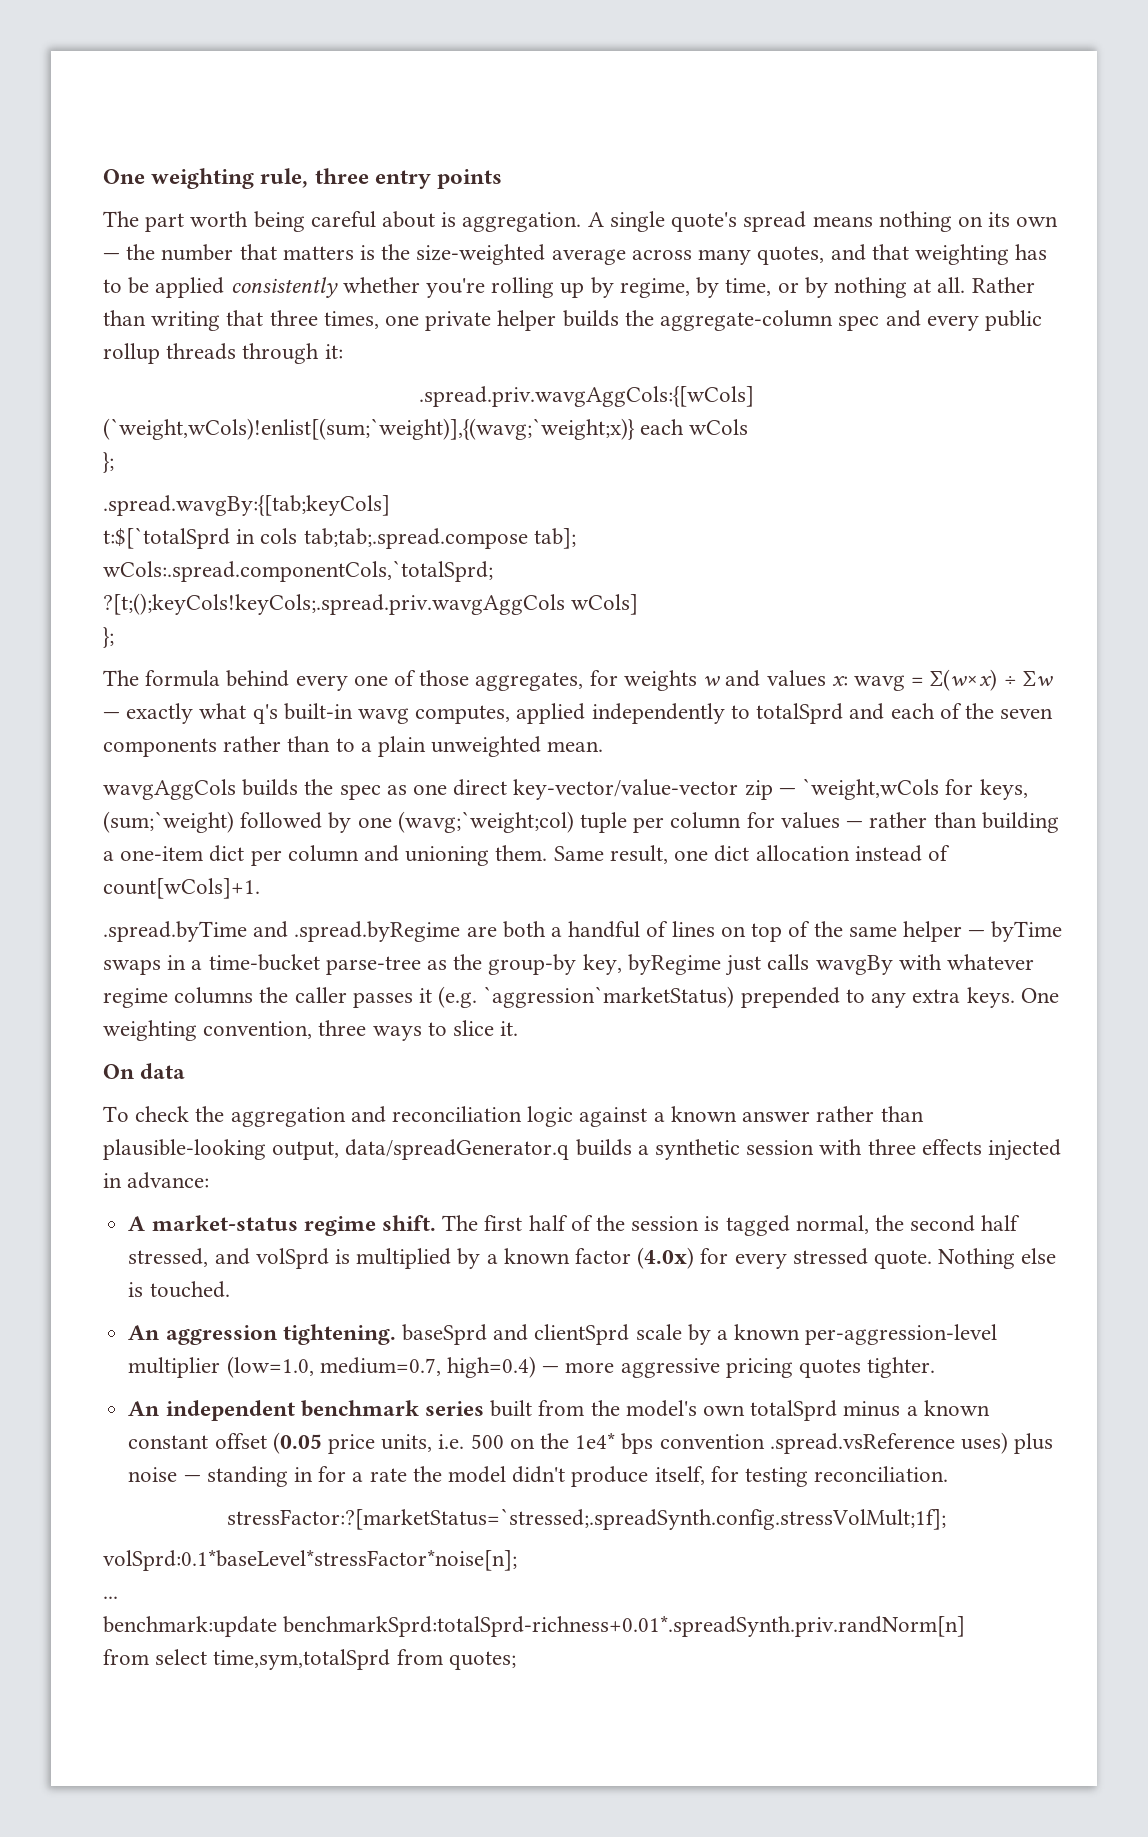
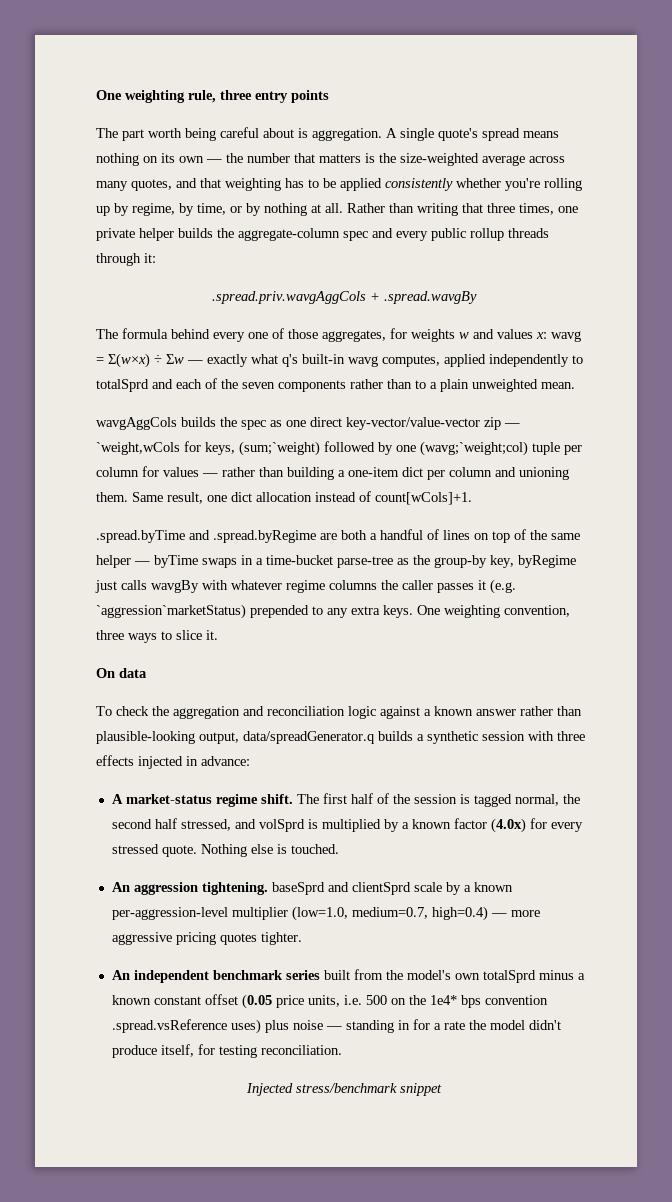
- .spread.priv.wavgAggCols:{[wCols]
- (`weight,wCols)!enlist[(sum;`weight)],{(wavg;`weight;x)} each wCols
- };
- .spread.wavgBy:{[tab;keyCols]
- t:$[`totalSprd in cols tab;tab;.spread.compose tab];
- wCols:.spread.componentCols,`totalSprd;
- ?[t;();keyCols!keyCols;.spread.priv.wavgAggCols wCols]
- };
+ .spread.priv.wavgAggCols + .spread.wavgBy
- stressFactor:?[marketStatus=`stressed;.spreadSynth.config.stressVolMult;1f];
- volSprd:0.1*baseLevel*stressFactor*noise[n];
- ...
- benchmark:update benchmarkSprd:totalSprd-richness+0.01*.spreadSynth.priv.randNorm[n]
- from select time,sym,totalSprd from quotes;
+ Injected stress/benchmark snippet

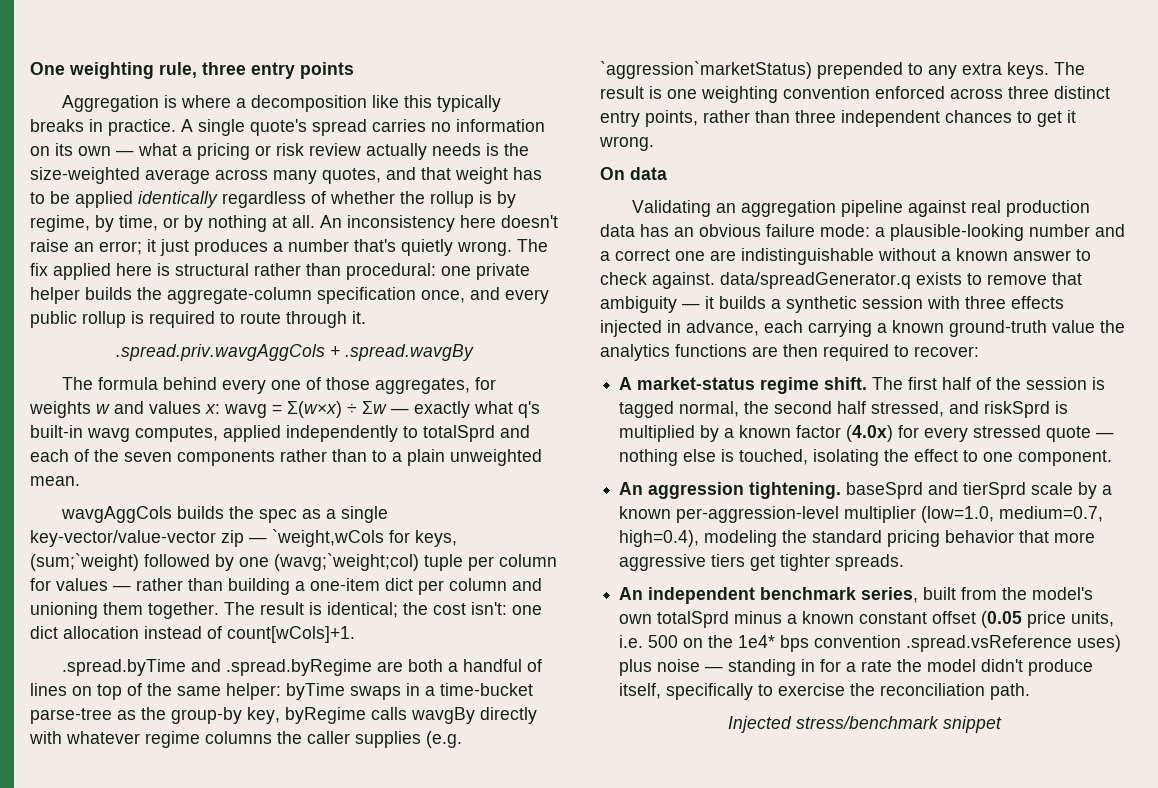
- The part worth being careful about is aggregation.
+ Aggregation is where a decomposition like this typically breaks in practice.
- A single quote's spread means nothing on its own — the number that matters is the size-weighted average across many quotes, and that weighting has to be applied consistently whether you're rolling up by regime, by time, or by nothing at all.
+ A single quote's spread carries no information on its own — what a pricing or risk review actually needs is the size-weighted average across many quotes, and that weight has to be applied identically regardless of whether the rollup is by regime, by time, or by nothing at all.
- Rather than writing that three times, one private helper builds the aggregate-column spec and every public rollup threads through it:
+ An inconsistency here doesn't raise an error; it just produces a number that's quietly wrong. The fix applied here is structural rather than procedural: one private helper builds the aggregate-column specification once, and every public rollup is required to route through it.
- wavgAggCols builds the spec as one direct key-vector/value-vector zip — `weight,wCols for keys, (sum;`weight) followed by one (wavg;`weight;col) tuple per column for values — rather than building a one-item dict per column and unioning them. Same result, one dict allocation instead of count[wCols]+1.
+ wavgAggCols builds the spec as a single key-vector/value-vector zip — `weight,wCols for keys, (sum;`weight) followed by one (wavg;`weight;col) tuple per column for values — rather than building a one-item dict per column and unioning them together. The result is identical; the cost isn't: one dict allocation instead of count[wCols]+1.
- .spread.byTime and .spread.byRegime are both a handful of lines on top of the same helper — byTime swaps in a time-bucket parse-tree as the group-by key, byRegime just calls wavgBy with whatever regime columns the caller passes it (e.g. `aggression`marketStatus) prepended to any extra keys.
+ .spread.byTime and .spread.byRegime are both a handful of lines on top of the same helper: byTime swaps in a time-bucket parse-tree as the group-by key, byRegime calls wavgBy directly with whatever regime columns the caller supplies (e.g. `aggression`marketStatus) prepended to any extra keys.
- One weighting convention, three ways to slice it.
+ The result is one weighting convention enforced across three distinct entry points, rather than three independent chances to get it wrong.
  On data
- To check the aggregation and reconciliation logic against a known answer rather than plausible-looking output, data/spreadGenerator.q builds a synthetic session with three effects injected in advance:
+ Validating an aggregation pipeline against real production data has an obvious failure mode: a plausible-looking number and a correct one are indistinguishable without a known answer to check against. data/spreadGenerator.q exists to remove that ambiguity — it builds a synthetic session with three effects injected in advance, each carrying a known ground-truth value the analytics functions are then required to recover:
- The first half of the session is tagged normal, the second half stressed, and volSprd is multiplied by a known factor (4.0x) for every stressed quote. Nothing else is touched.
+ The first half of the session is tagged normal, the second half stressed, and riskSprd is multiplied by a known factor (4.0x) for every stressed quote — nothing else is touched, isolating the effect to one component.
- An aggression tightening. baseSprd and clientSprd scale by a known per-aggression-level multiplier (low=1.0, medium=0.7, high=0.4) — more aggressive pricing quotes tighter.
+ An aggression tightening. baseSprd and tierSprd scale by a known per-aggression-level multiplier (low=1.0, medium=0.7, high=0.4), modeling the standard pricing behavior that more aggressive tiers get tighter spreads.
- An independent benchmark series built from the model's own totalSprd minus a known constant offset (0.05 price units, i.e. 500 on the 1e4* bps convention .spread.vsReference uses) plus noise — standing in for a rate the model didn't produce itself, for testing reconciliation.
+ An independent benchmark series, built from the model's own totalSprd minus a known constant offset (0.05 price units, i.e. 500 on the 1e4* bps convention .spread.vsReference uses) plus noise — standing in for a rate the model didn't produce itself, specifically to exercise the reconciliation path.

